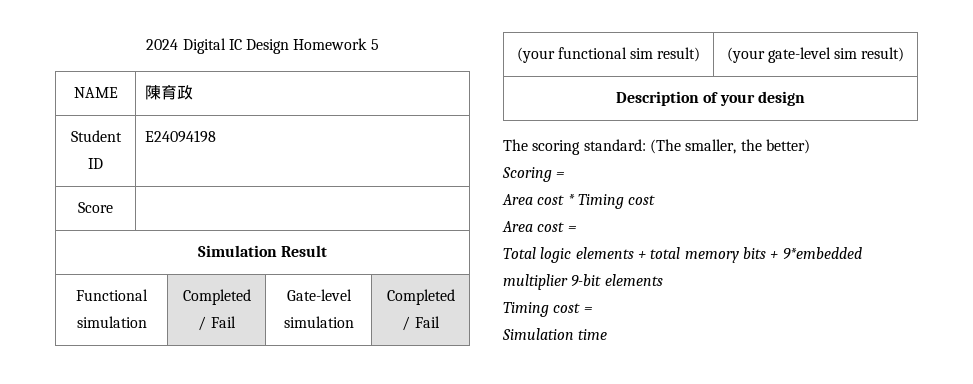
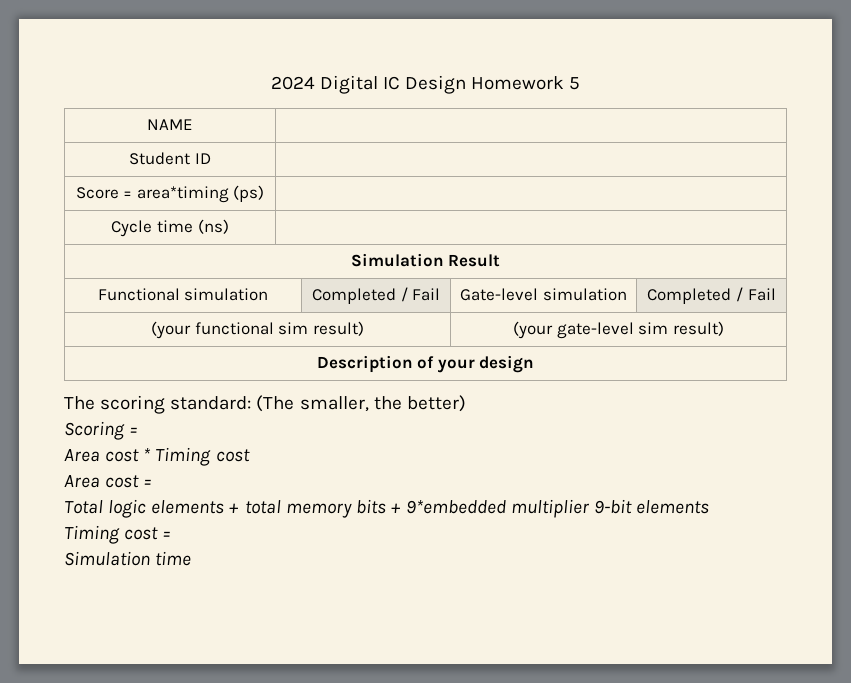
- NAME | 陳育政
+ NAME |
- Student ID | E24094198
+ Student ID |
- Score |
+ Score = area*timing (ps) |
+ Cycle time (ns) |

